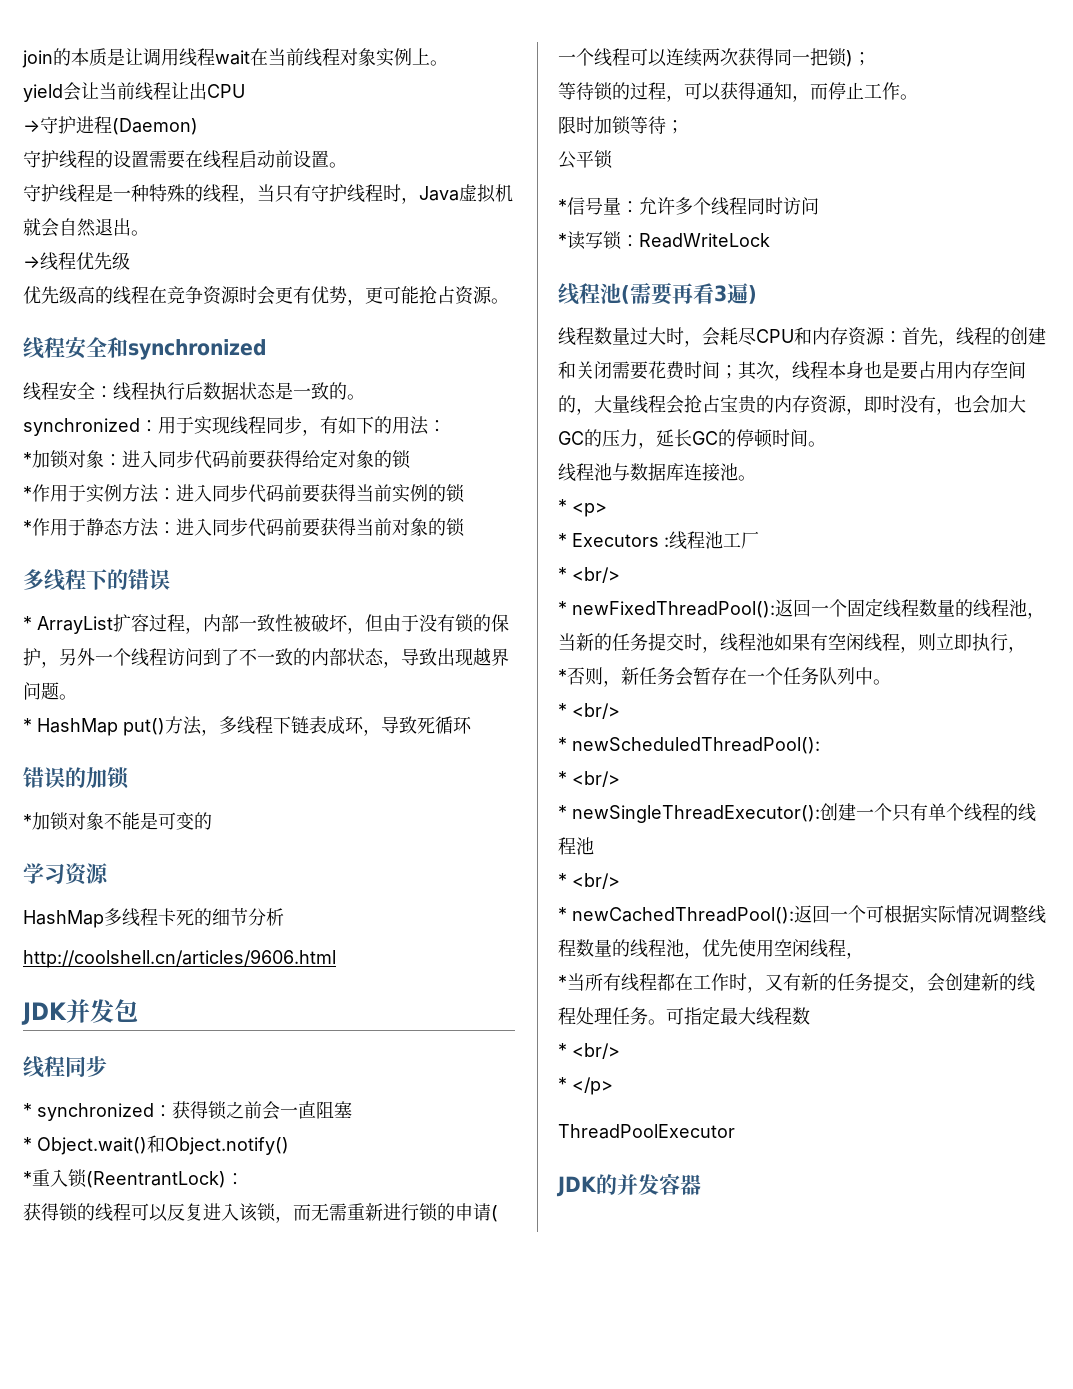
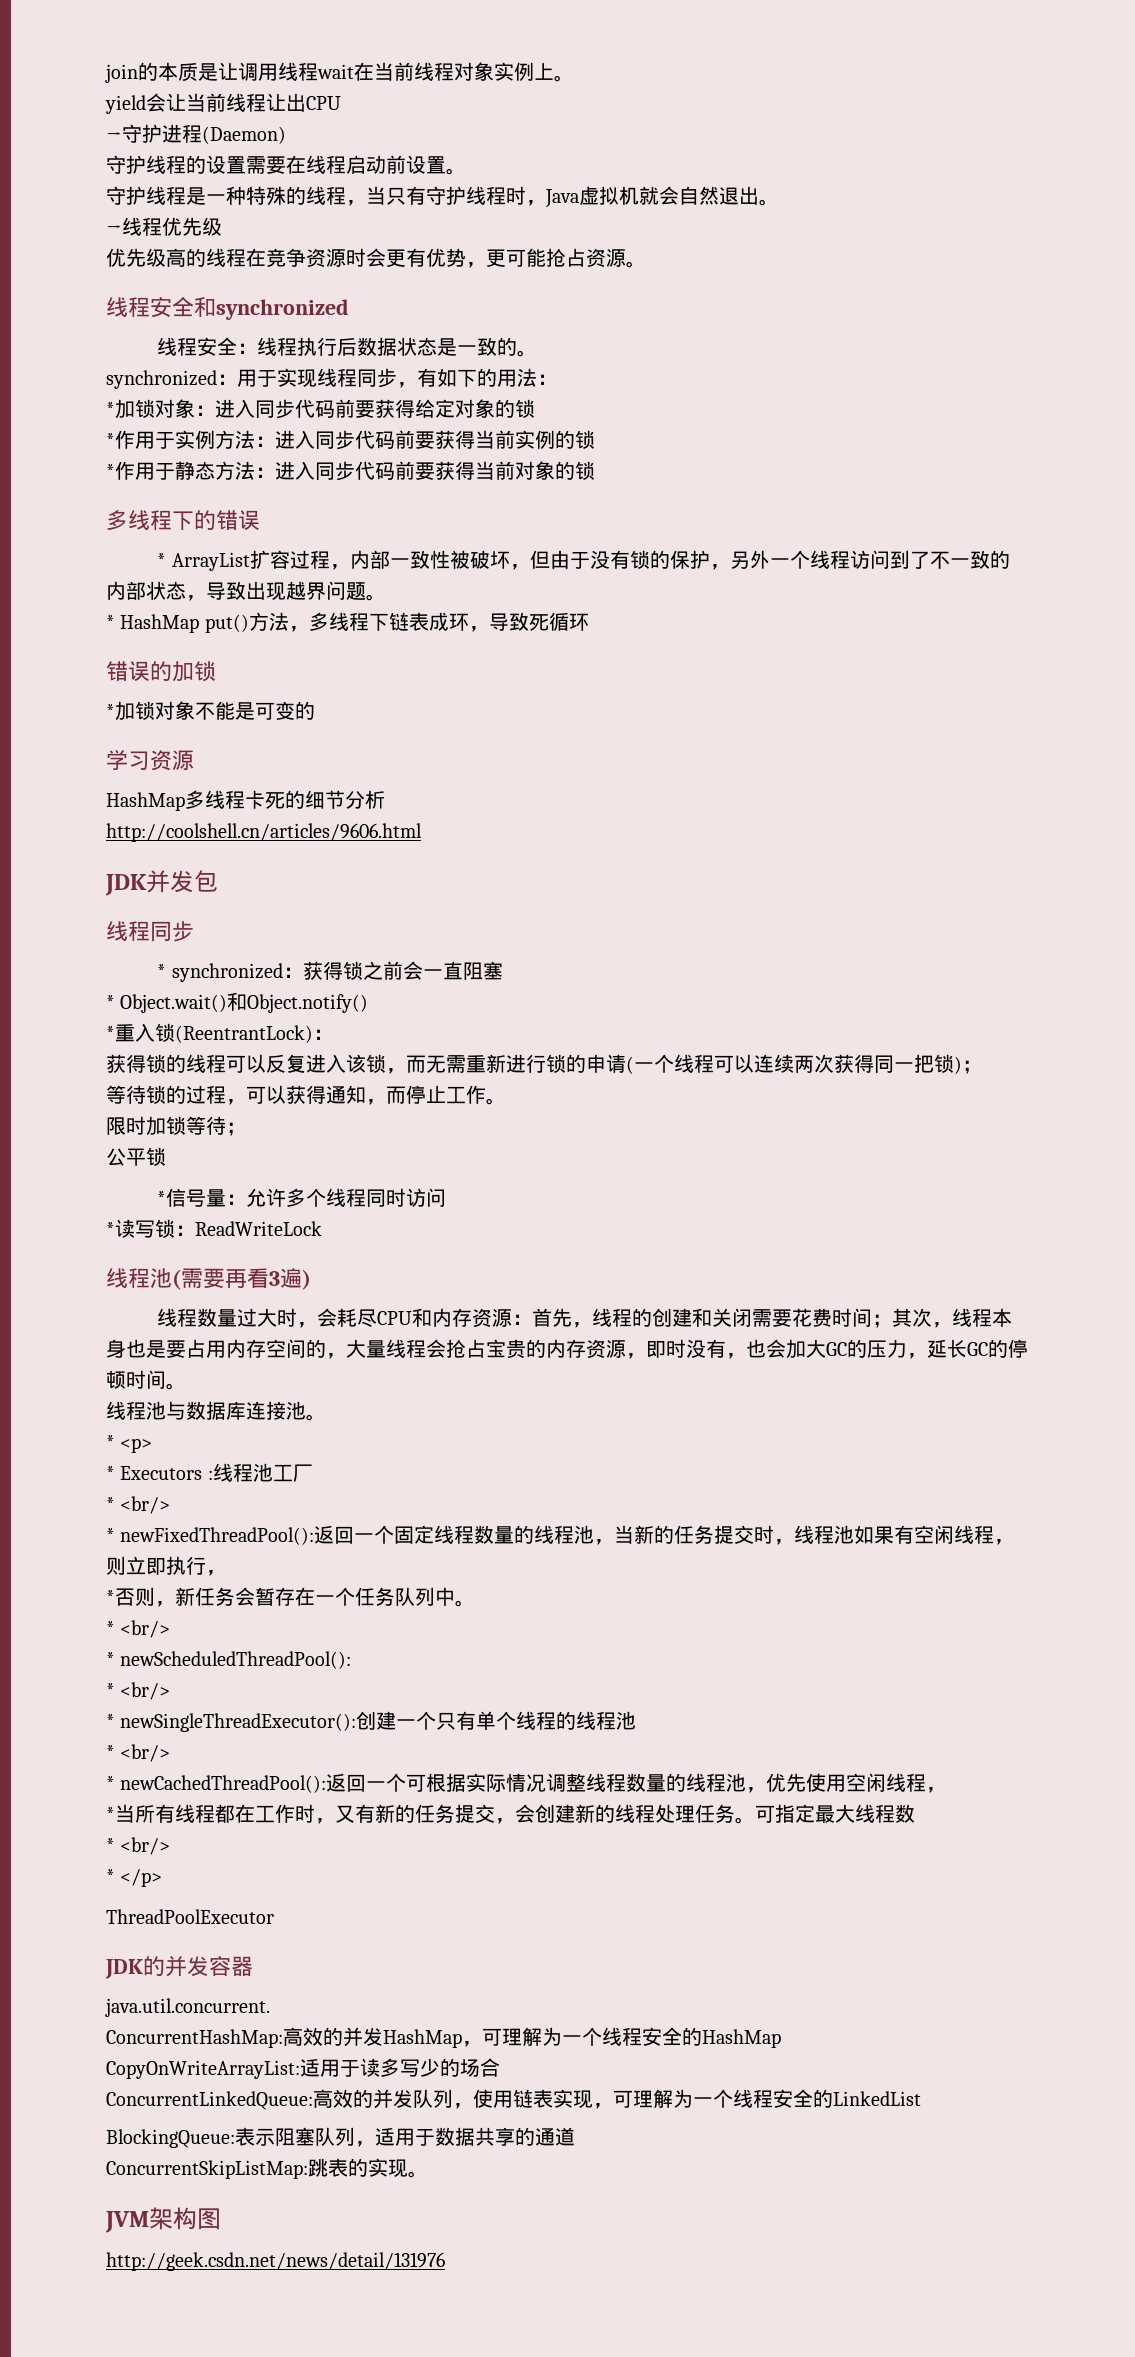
+ java.util.concurrent.
+ ConcurrentHashMap:高效的并发HashMap，可理解为一个线程安全的HashMap
+ CopyOnWriteArrayList:适用于读多写少的场合
+ ConcurrentLinkedQueue:高效的并发队列，使用链表实现，可理解为一个线程安全的LinkedList
+ BlockingQueue:表示阻塞队列，适用于数据共享的通道
+ ConcurrentSkipListMap:跳表的实现。
+ JVM架构图
+ http://geek.csdn.net/news/detail/131976

